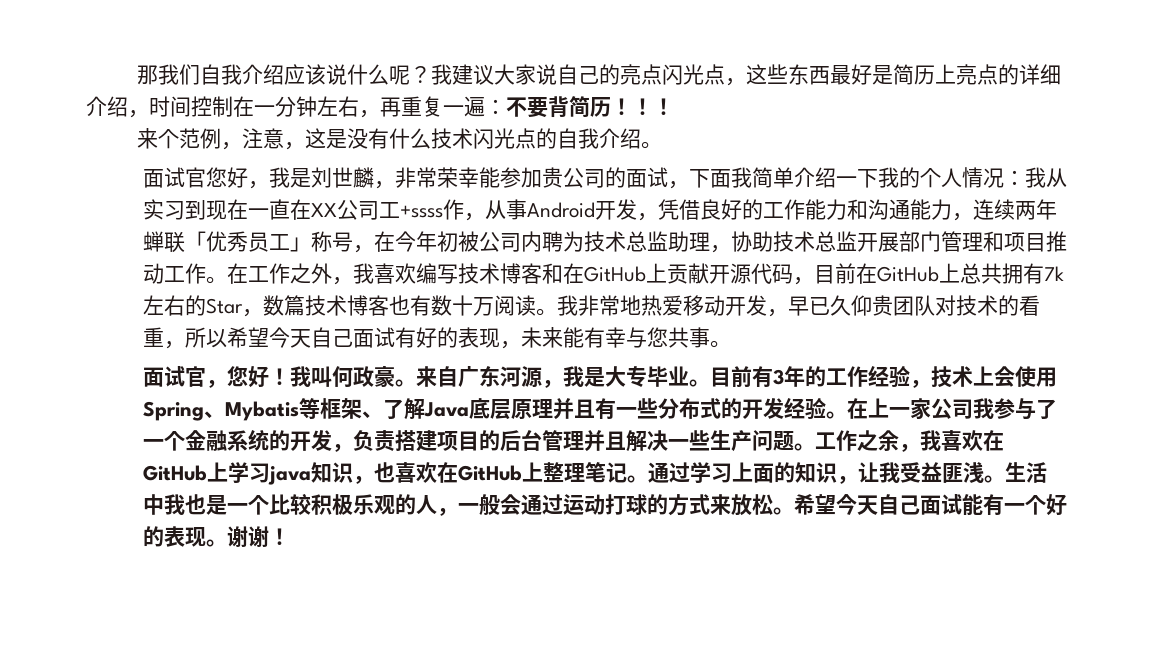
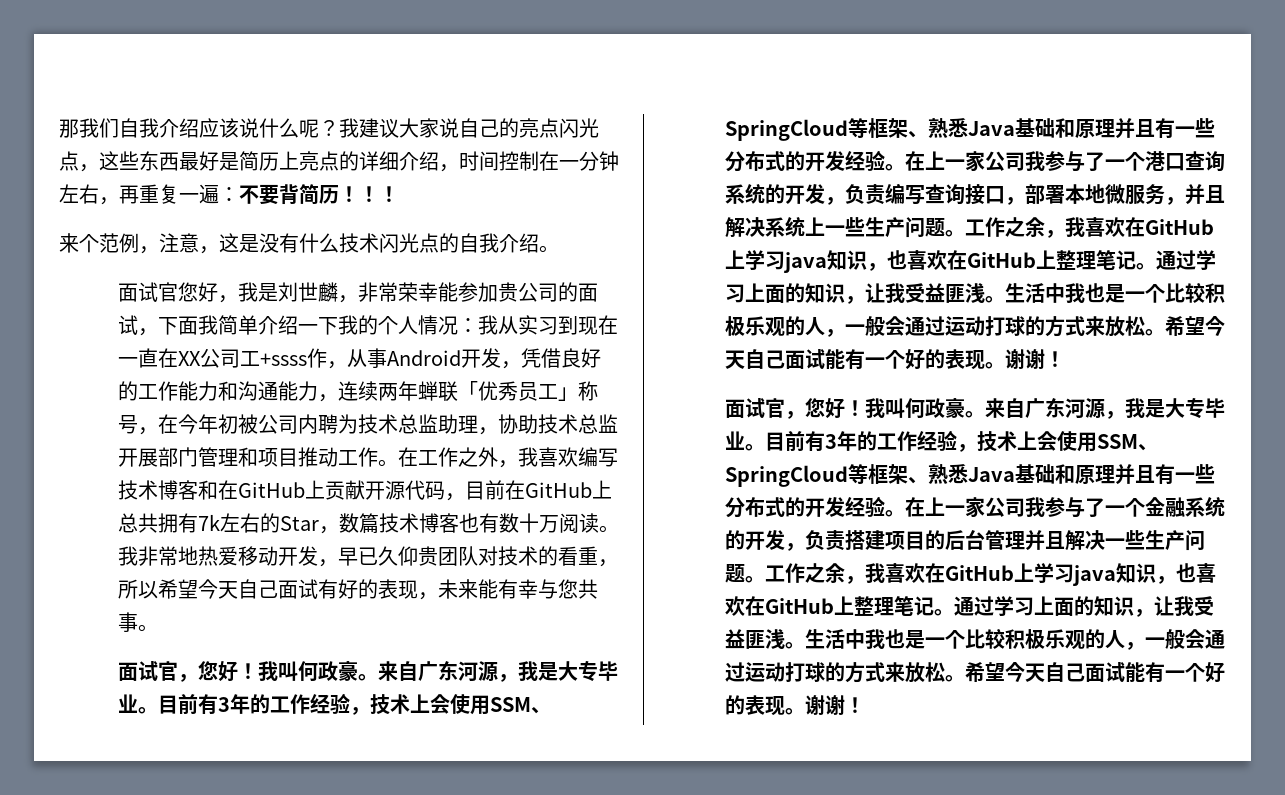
- 目前有3年的工作经验，技术上会使用Spring、Mybatis等框架、了解Java底层原理并且有一些分布式的开发经验。
+ 目前有3年的工作经验，技术上会使用SSM、SpringCloud等框架、熟悉Java基础和原理并且有一些分布式的开发经验。在上一家公司我参与了一个港口查询系统的开发，负责编写查询接口，部署本地微服务，并且解决系统上一些生产问题。工作之余，我喜欢在GitHub上学习java知识，也喜欢在GitHub上整理笔记。通过学习上面的知识，让我受益匪浅。生活中我也是一个比较积极乐观的人，一般会通过运动打球的方式来放松。希望今天自己面试能有一个好的表现。谢谢！
+ 面试官，您好！我叫何政豪。来自广东河源，我是大专毕业。目前有3年的工作经验，技术上会使用SSM、SpringCloud等框架、熟悉Java基础和原理并且有一些分布式的开发经验。

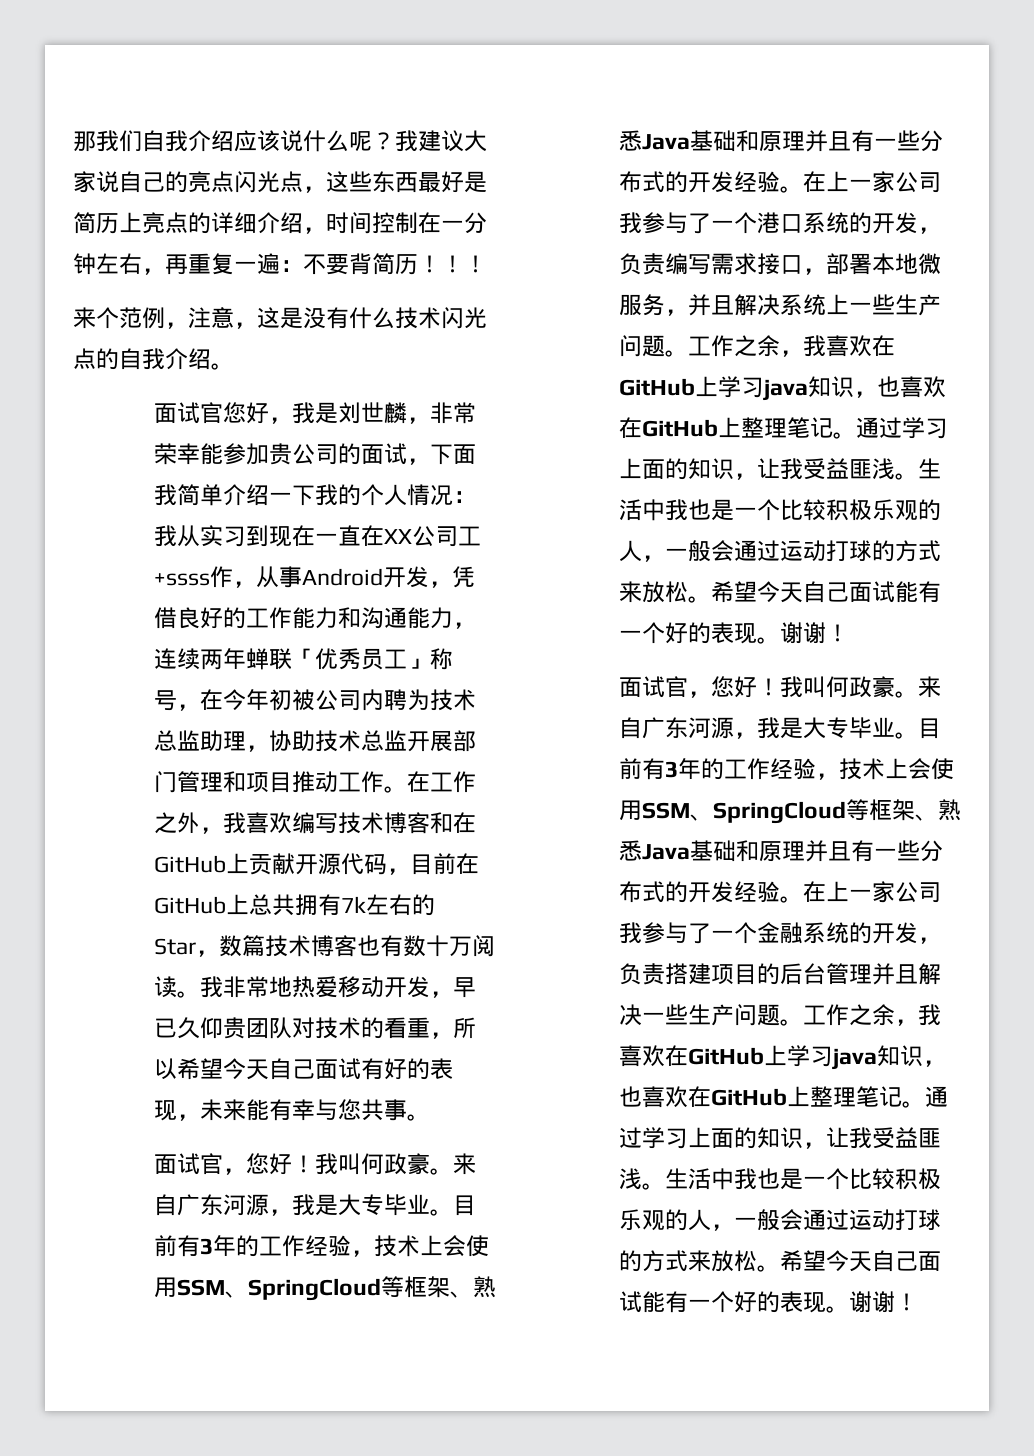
- 在上一家公司我参与了一个港口查询系统的开发，负责编写查询接口，部署本地微服务，并且解决系统上一些生产问题。
+ 在上一家公司我参与了一个港口系统的开发，负责编写需求接口，部署本地微服务，并且解决系统上一些生产问题。

